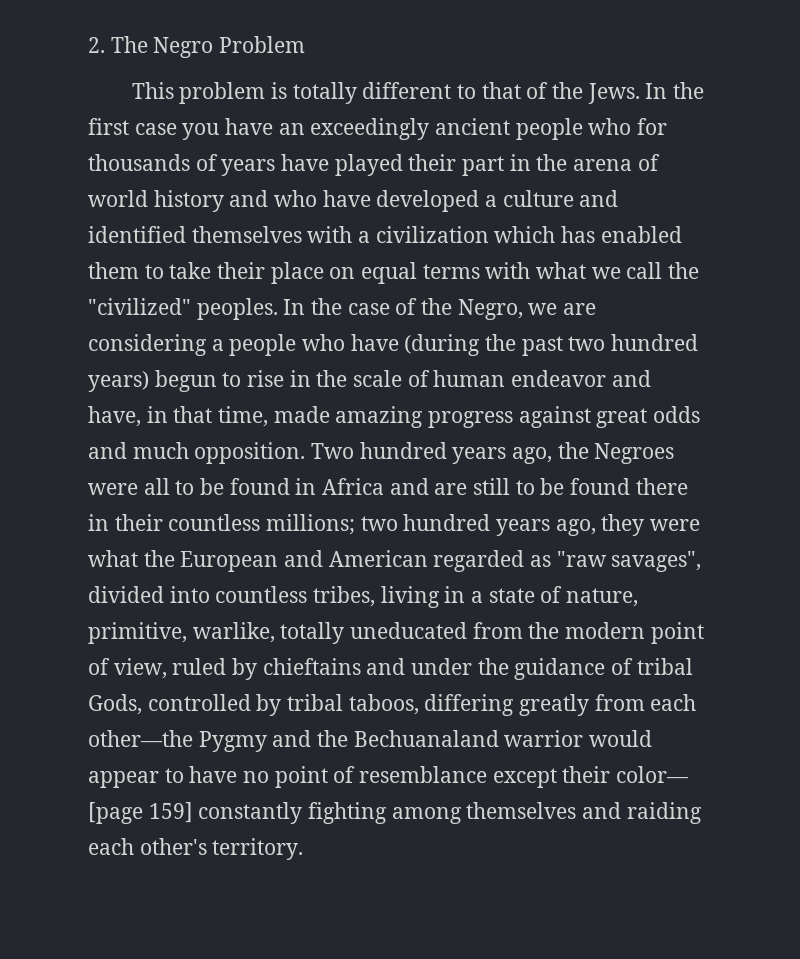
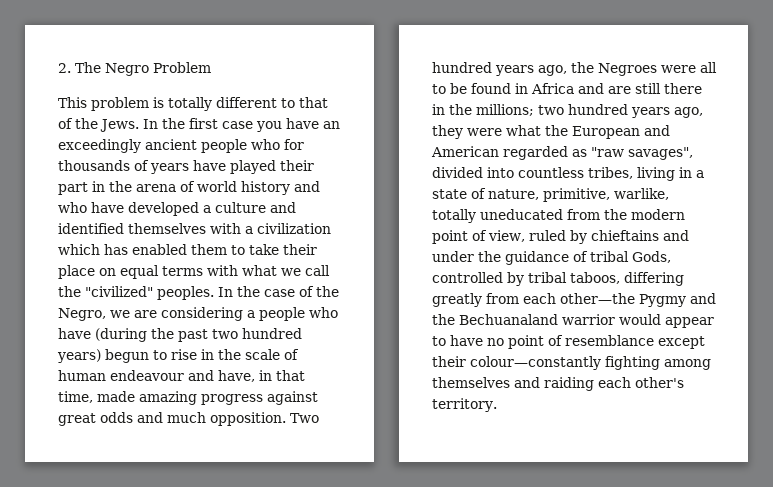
- In the case of the Negro, we are considering a people who have (during the past two hundred years) begun to rise in the scale of human endeavor and have, in that time, made amazing progress against great odds and much opposition.
+ In the case of the Negro, we are considering a people who have (during the past two hundred years) begun to rise in the scale of human endeavour and have, in that time, made amazing progress against great odds and much opposition.
- Two hundred years ago, the Negroes were all to be found in Africa and are still to be found there in their countless millions;
+ Two hundred years ago, the Negroes were all to be found in Africa and are still there in the millions;
- two hundred years ago, they were what the European and American regarded as "raw savages", divided into countless tribes, living in a state of nature, primitive, warlike, totally uneducated from the modern point of view, ruled by chieftains and under the guidance of tribal Gods, controlled by tribal taboos, differing greatly from each other—the Pygmy and the Bechuanaland warrior would appear to have no point of resemblance except their color— [page 159] constantly fighting among themselves and raiding each other's territory.
+ two hundred years ago, they were what the European and American regarded as "raw savages", divided into countless tribes, living in a state of nature, primitive, warlike, totally uneducated from the modern point of view, ruled by chieftains and under the guidance of tribal Gods, controlled by tribal taboos, differing greatly from each other—the Pygmy and the Bechuanaland warrior would appear to have no point of resemblance except their colour—constantly fighting among themselves and raiding each other's territory.

